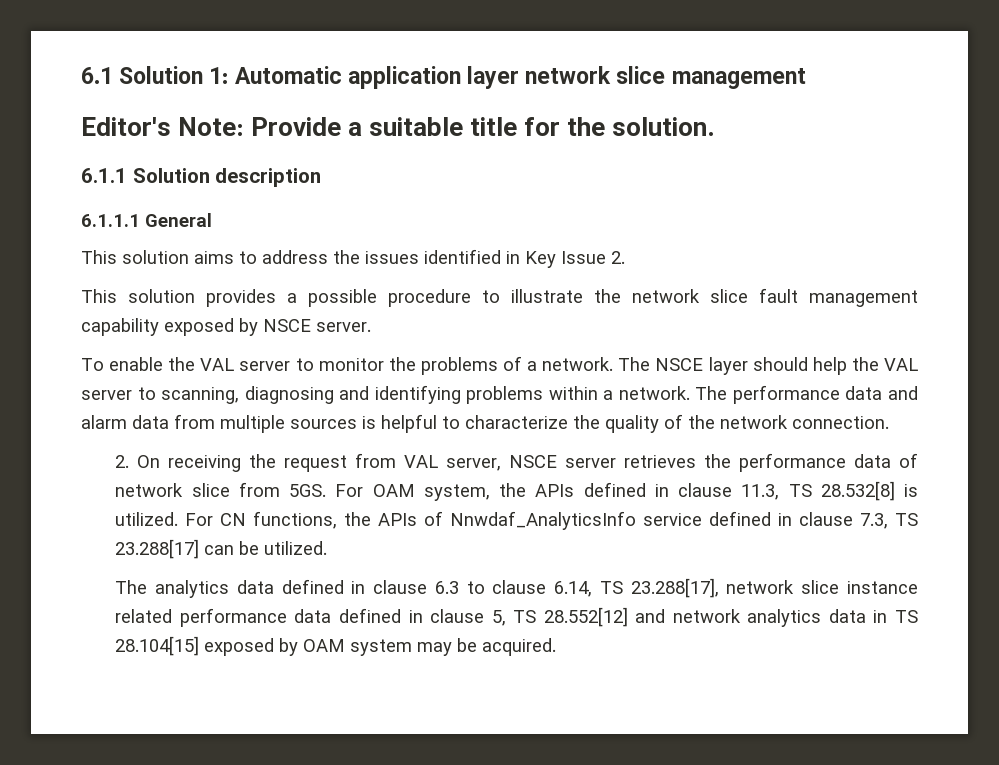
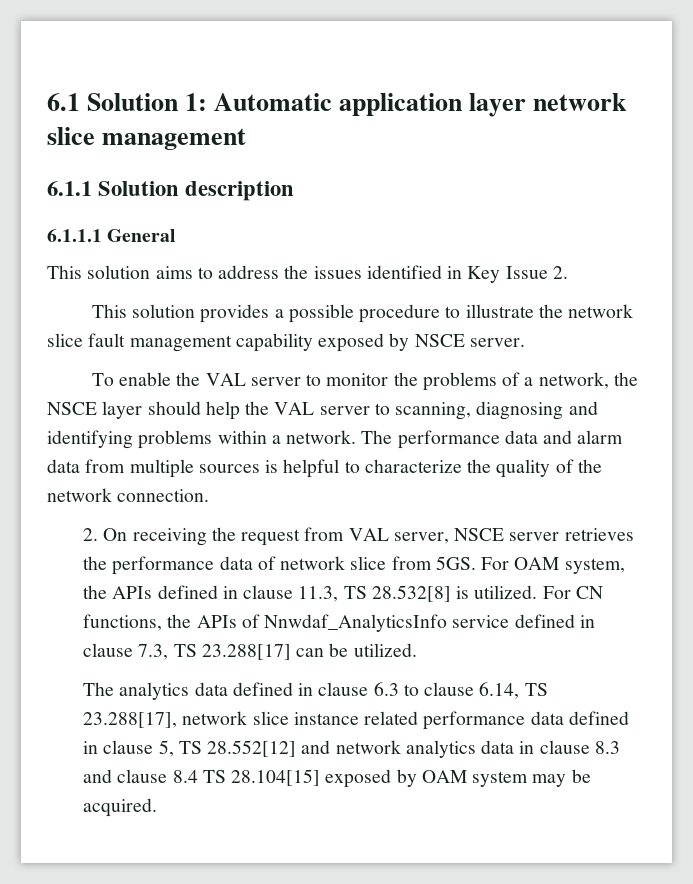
- Editor's Note: Provide a suitable title for the solution.
- To enable the VAL server to monitor the problems of a network. The NSCE layer should help the VAL server to scanning, diagnosing and identifying problems within a network.
+ To enable the VAL server to monitor the problems of a network, the NSCE layer should help the VAL server to scanning, diagnosing and identifying problems within a network.
- The analytics data defined in clause 6.3 to clause 6.14, TS 23.288[17], network slice instance related performance data defined in clause 5, TS 28.552[12] and network analytics data in TS 28.104[15] exposed by OAM system may be acquired.
+ The analytics data defined in clause 6.3 to clause 6.14, TS 23.288[17], network slice instance related performance data defined in clause 5, TS 28.552[12] and network analytics data in clause 8.3 and clause 8.4 TS 28.104[15] exposed by OAM system may be acquired.

